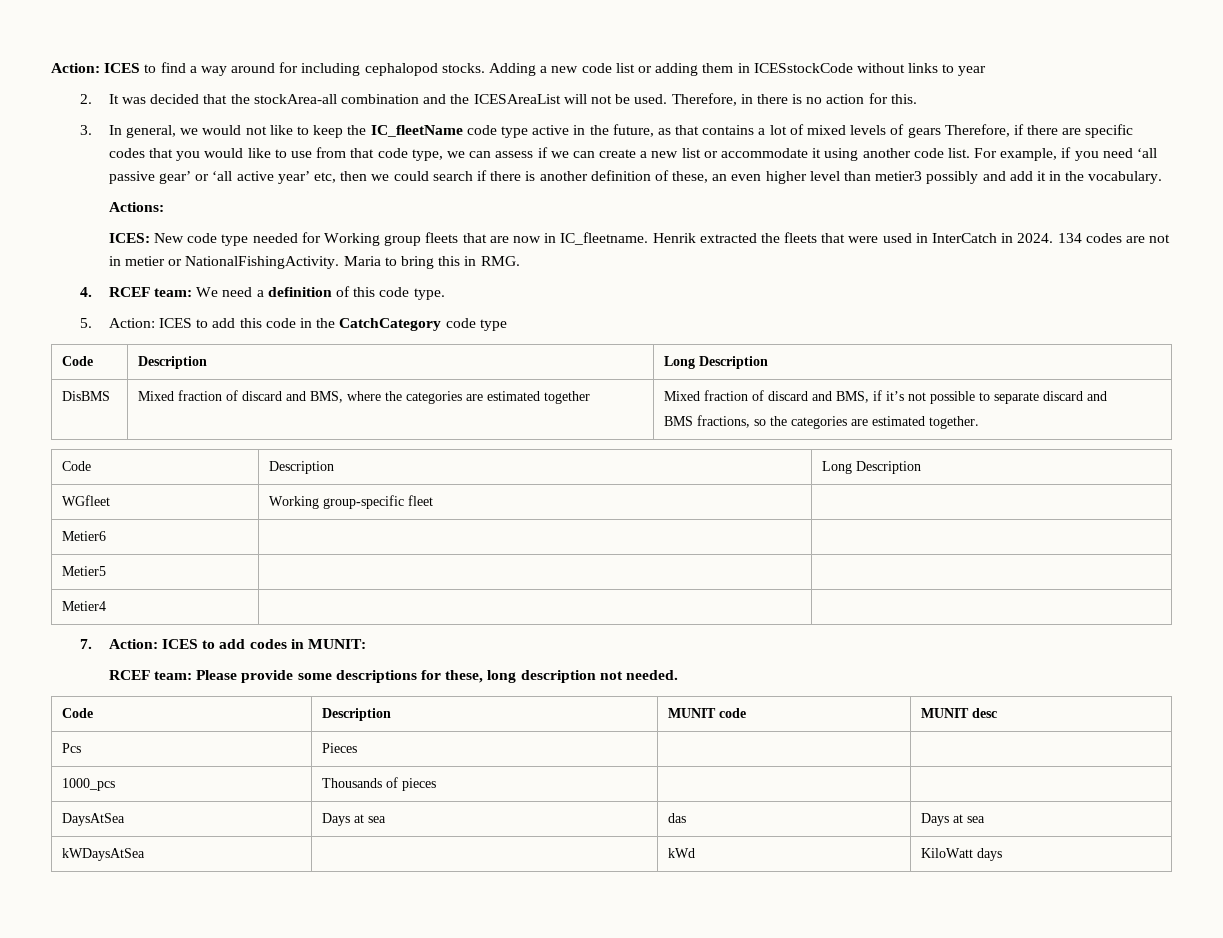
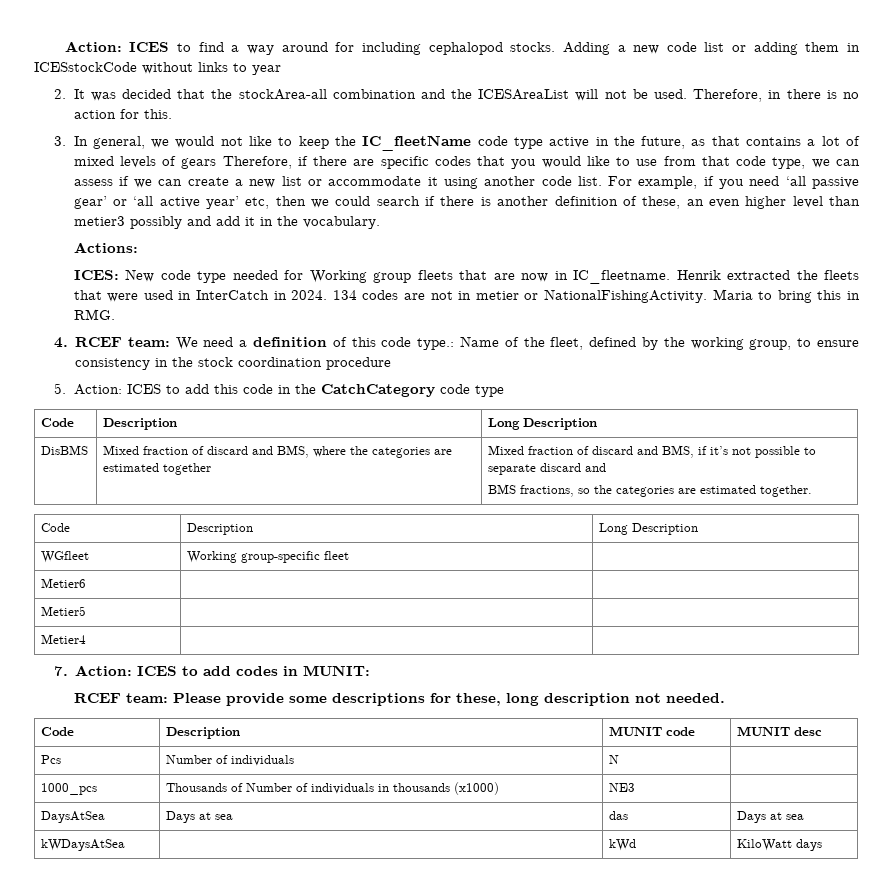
- 4. RCEF team: We need a definition of this code type.
+ 4. RCEF team: We need a definition of this code type.: Name of the fleet, defined by the working group, to ensure consistency in the stock coordination procedure
- Pcs | Pieces | |
+ Pcs | Number of individuals | N |
- 1000_pcs | Thousands of pieces | |
+ 1000_pcs | Thousands of Number of individuals in thousands (x1000) | NE3 |

